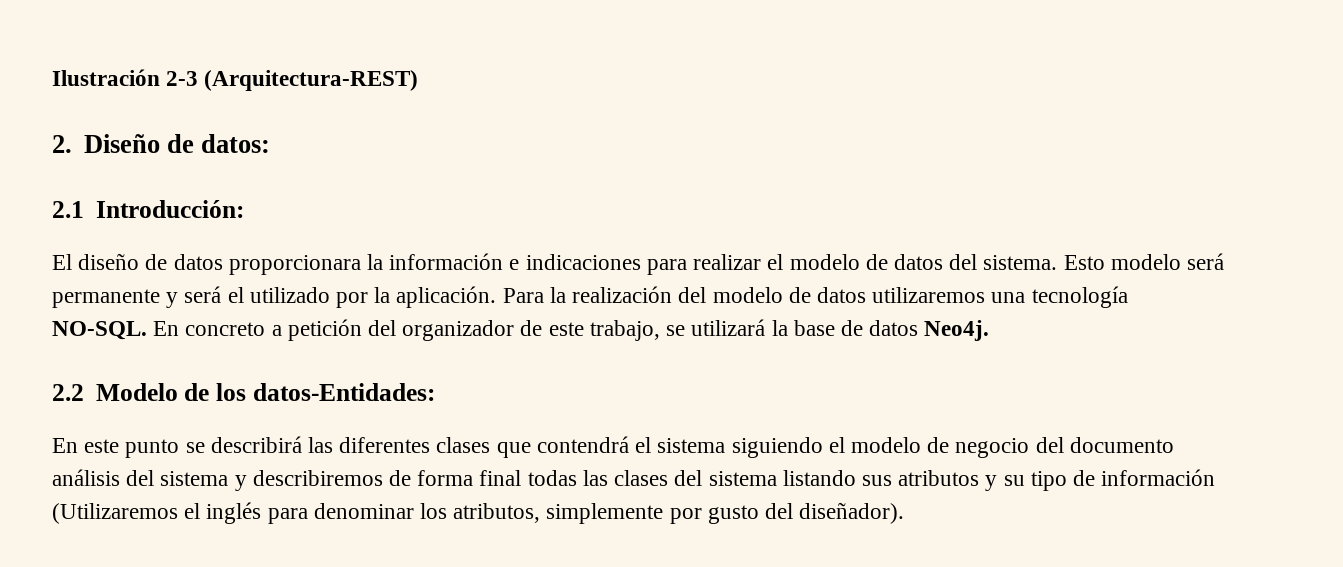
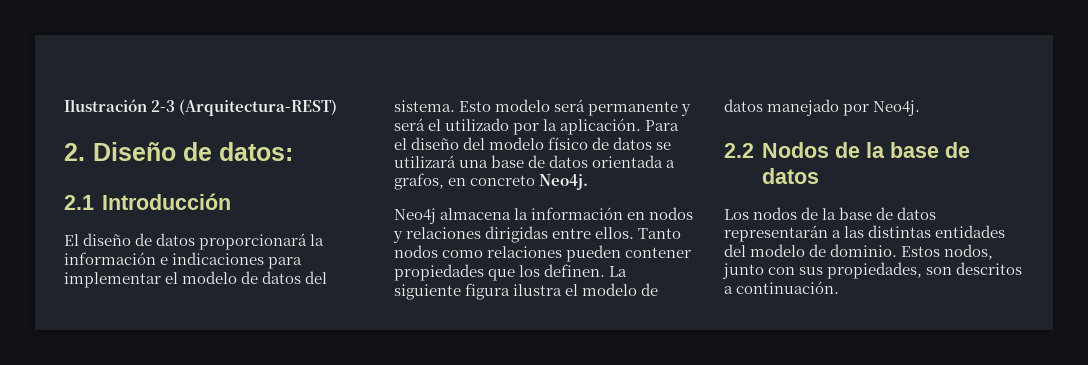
- 2.1 Introducción:
+ 2.1 Introducción
- El diseño de datos proporcionara la información e indicaciones para realizar el modelo de datos del sistema.
+ El diseño de datos proporcionará la información e indicaciones para implementar el modelo de datos del sistema.
- Para la realización del modelo de datos utilizaremos una tecnología NO-SQL. En concreto a petición del organizador de este trabajo, se utilizará la base de datos Neo4j.
- 2.2 Modelo de los datos-Entidades:
- En este punto se describirá las diferentes clases que contendrá el sistema siguiendo el modelo de negocio del documento análisis del sistema y describiremos de forma final todas las clases del sistema listando sus atributos y su tipo de información (Utilizaremos el inglés para denominar los atributos, simplemente por gusto del diseñador).
+ Para el diseño del modelo físico de datos se utilizará una base de datos orientada a grafos, en concreto Neo4j.
+ Neo4j almacena la información en nodos y relaciones dirigidas entre ellos. Tanto nodos como relaciones pueden contener propiedades que los definen. La siguiente figura ilustra el modelo de datos manejado por Neo4j.
+ 2.2 Nodos de la base de datos
+ Los nodos de la base de datos representarán a las distintas entidades del modelo de dominio. Estos nodos, junto con sus propiedades, son descritos a continuación.

